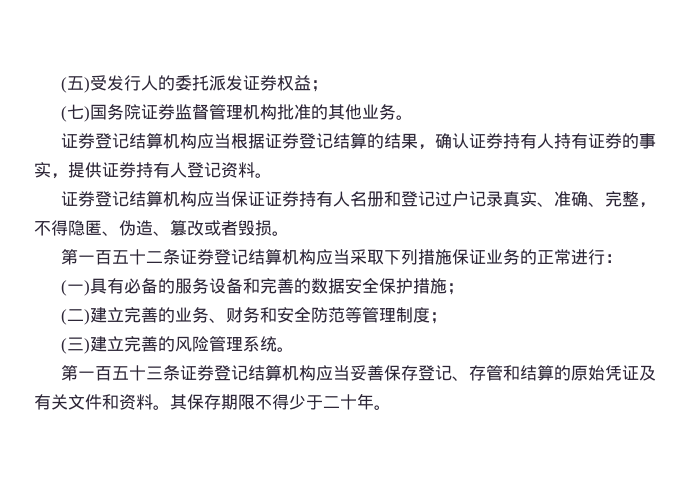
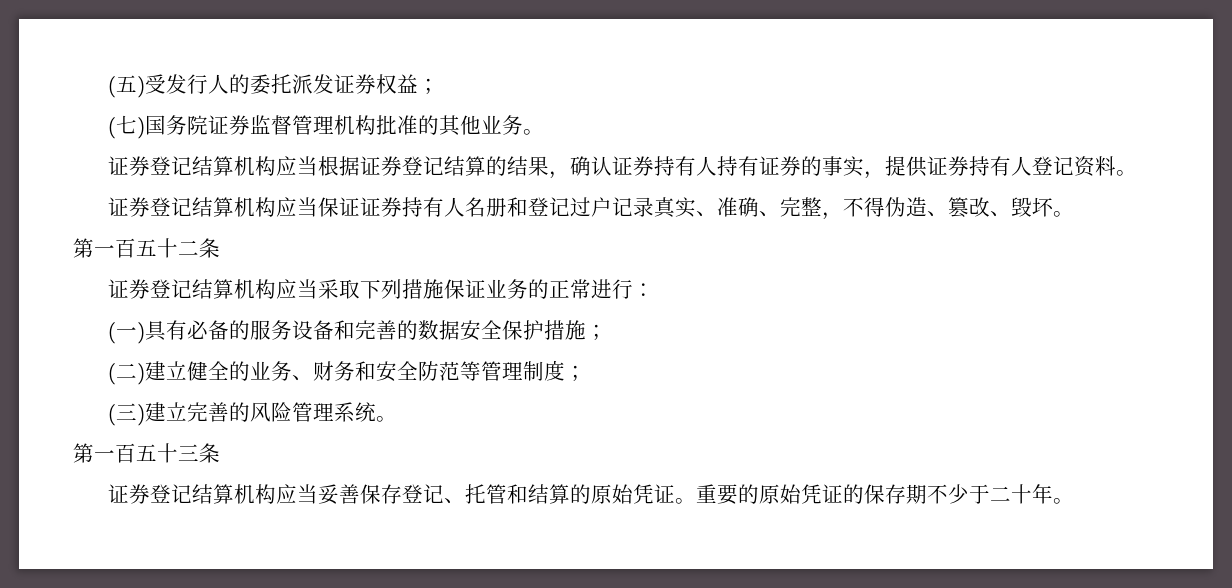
- 证券登记结算机构应当保证证券持有人名册和登记过户记录真实、准确、完整，不得隐匿、伪造、篡改或者毁损。
+ 证券登记结算机构应当保证证券持有人名册和登记过户记录真实、准确、完整，不得伪造、篡改、毁坏。
- 第一百五十二条证券登记结算机构应当采取下列措施保证业务的正常进行：
+ 第一百五十二条
+ 证券登记结算机构应当采取下列措施保证业务的正常进行：
- (二)建立完善的业务、财务和安全防范等管理制度；
+ (二)建立健全的业务、财务和安全防范等管理制度；
- 第一百五十三条证券登记结算机构应当妥善保存登记、存管和结算的原始凭证及有关文件和资料。其保存期限不得少于二十年。
+ 第一百五十三条
+ 证券登记结算机构应当妥善保存登记、托管和结算的原始凭证。重要的原始凭证的保存期不少于二十年。

